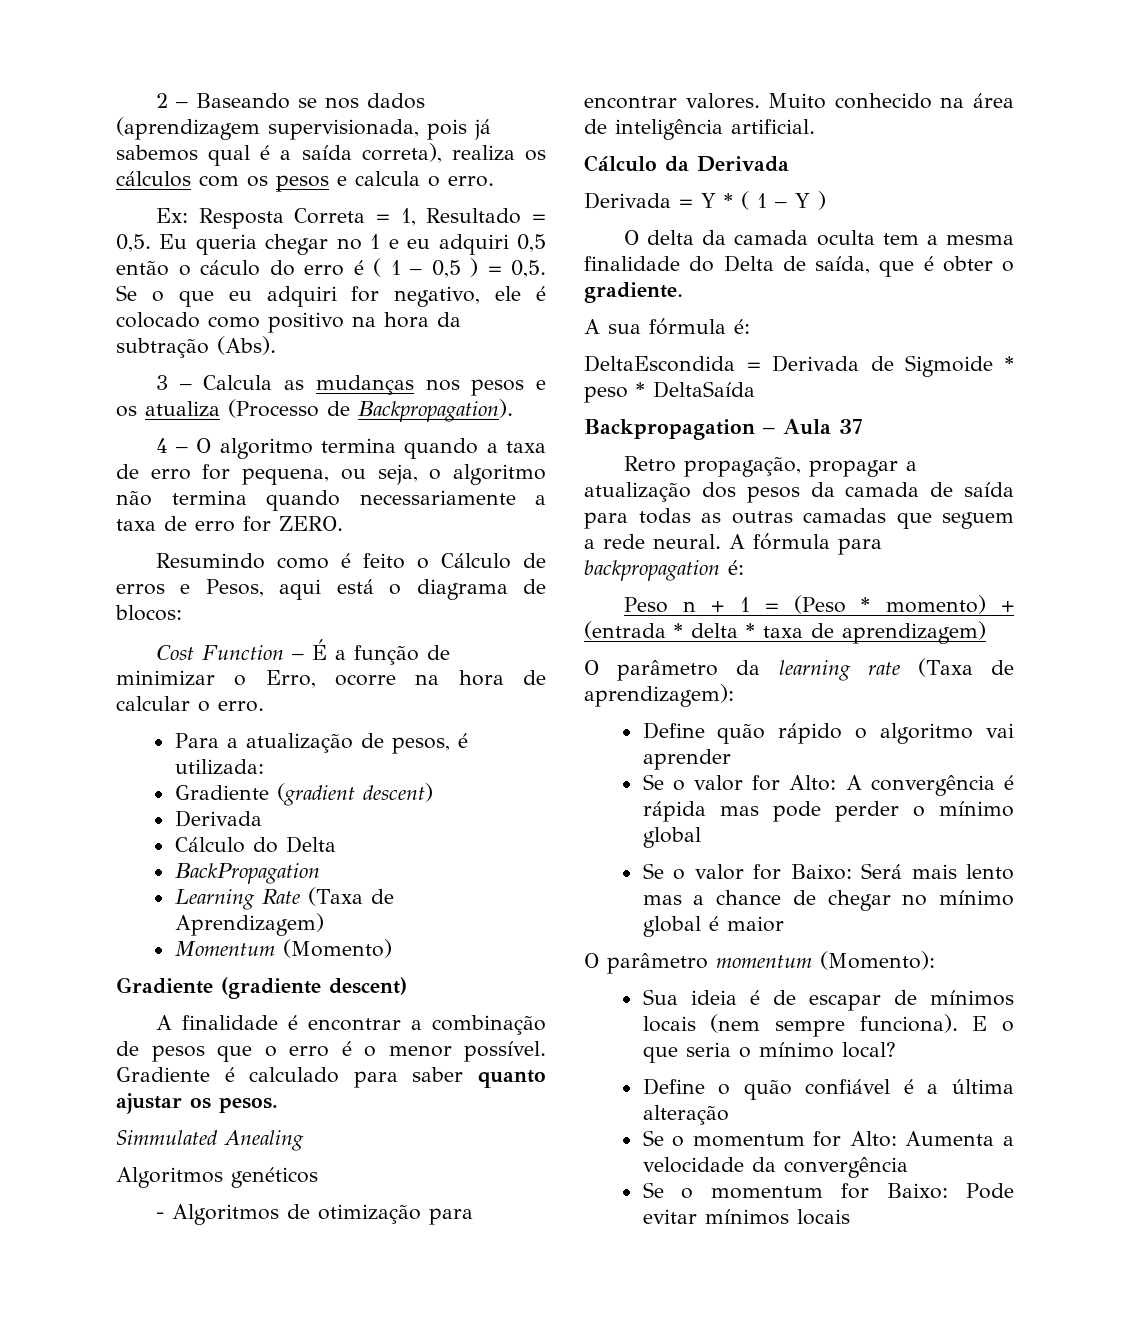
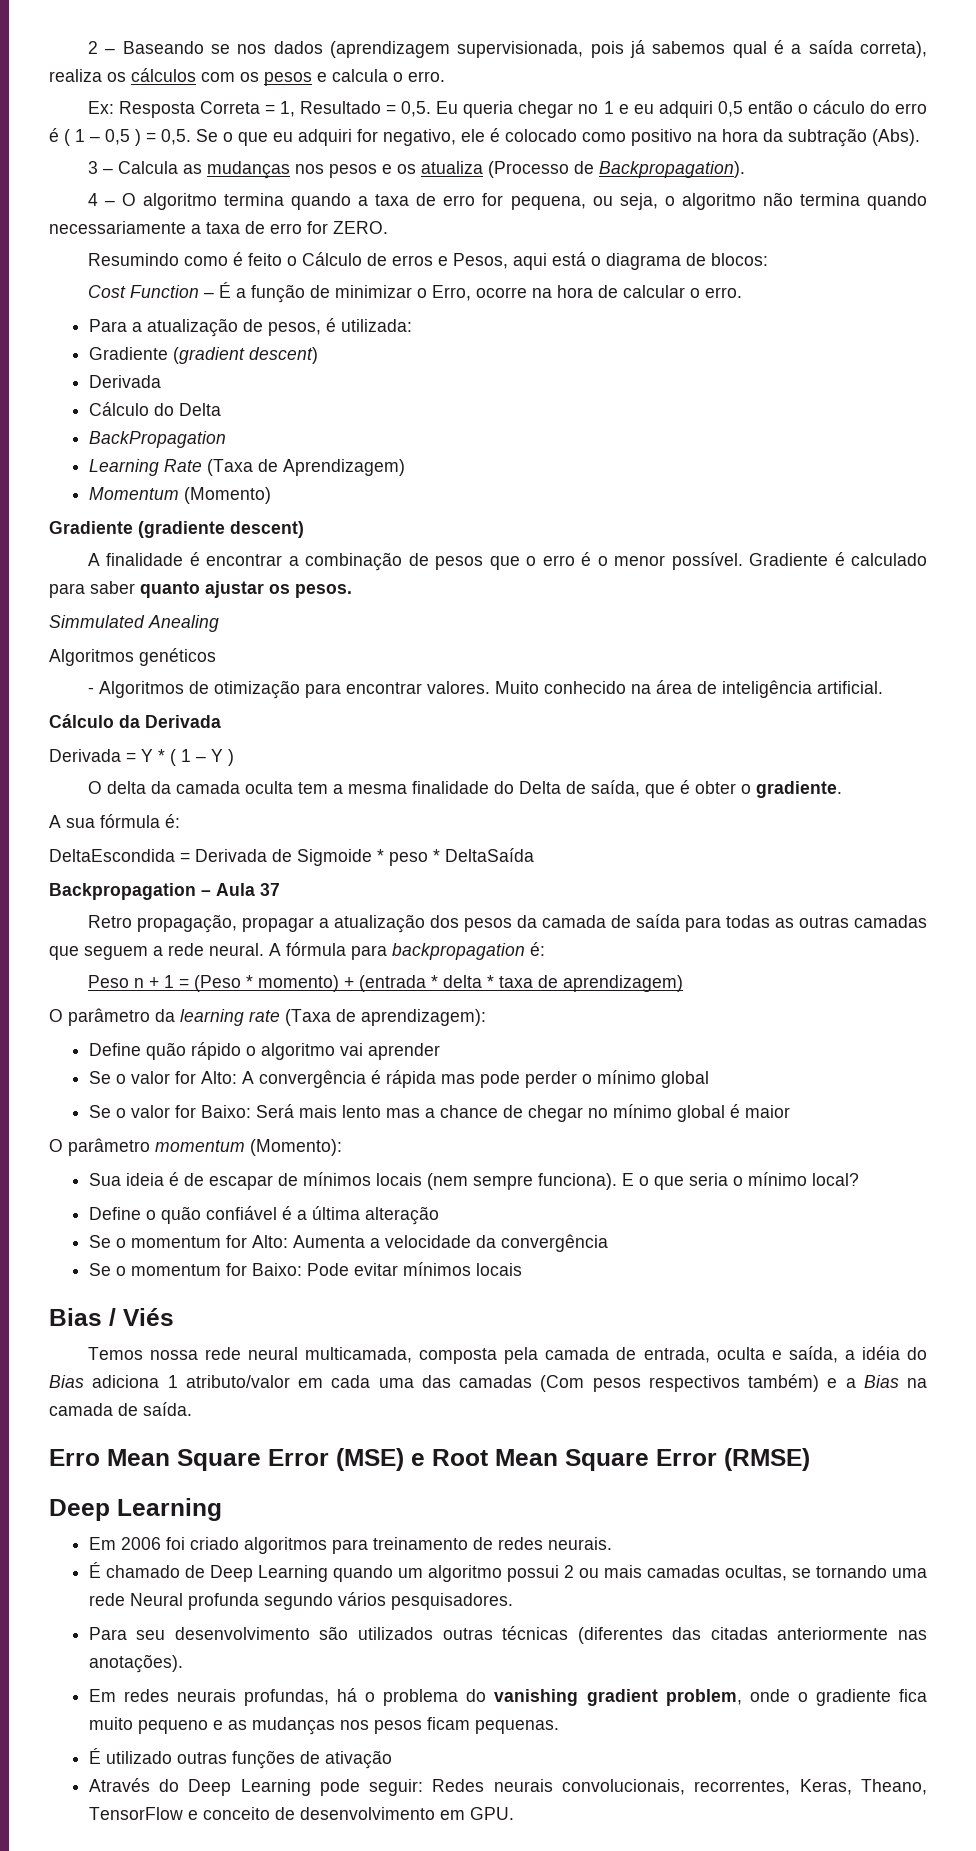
+ Bias / Viés
+ Temos nossa rede neural multicamada, composta pela camada de entrada, oculta e saída, a idéia do Bias adiciona 1 atributo/valor em cada uma das camadas (Com pesos respectivos também) e a Bias na camada de saída.
+ Erro Mean Square Error (MSE) e Root Mean Square Error (RMSE)
+ Deep Learning
+ Em 2006 foi criado algoritmos para treinamento de redes neurais.
+ É chamado de Deep Learning quando um algoritmo possui 2 ou mais camadas ocultas, se tornando uma rede Neural profunda segundo vários pesquisadores.
+ Para seu desenvolvimento são utilizados outras técnicas (diferentes das citadas anteriormente nas anotações).
+ Em redes neurais profundas, há o problema do vanishing gradient problem, onde o gradiente fica muito pequeno e as mudanças nos pesos ficam pequenas.
+ É utilizado outras funções de ativação
+ Através do Deep Learning pode seguir: Redes neurais convolucionais, recorrentes, Keras, Theano, TensorFlow e conceito de desenvolvimento em GPU.

